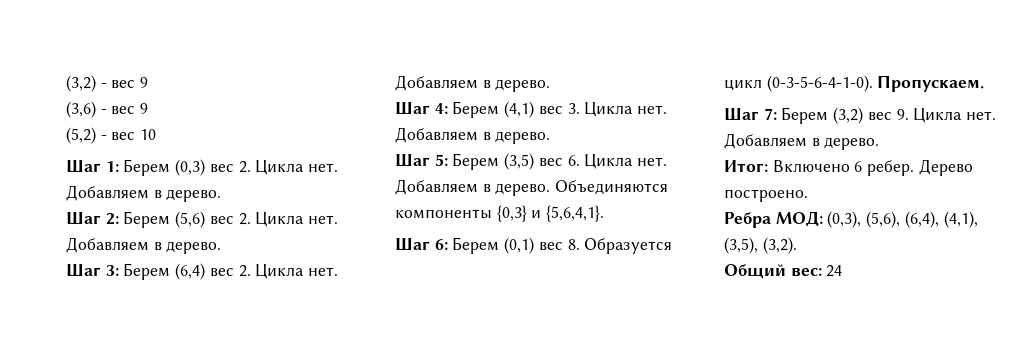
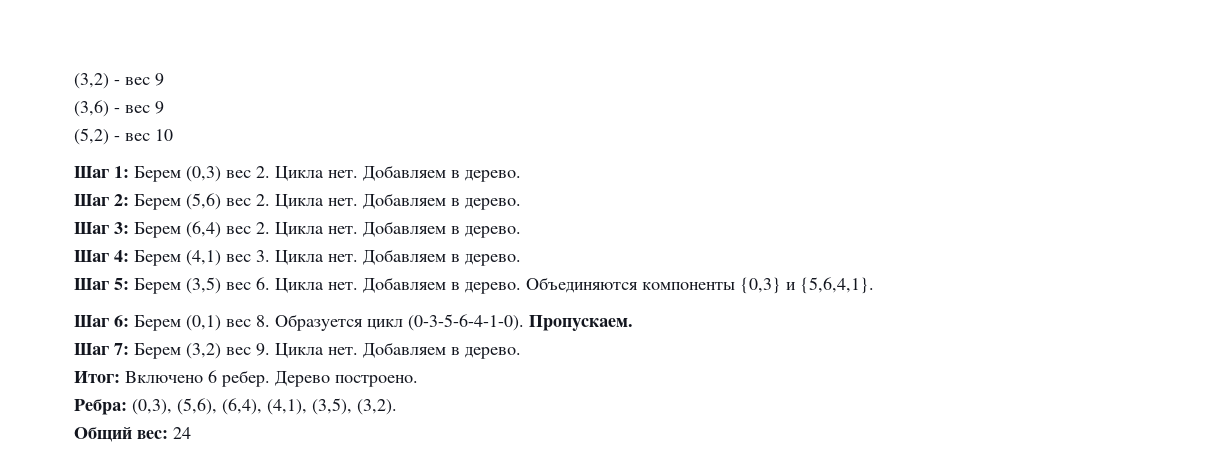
- Ребра МОД: (0,3), (5,6), (6,4), (4,1), (3,5), (3,2).
+ Ребра: (0,3), (5,6), (6,4), (4,1), (3,5), (3,2).

